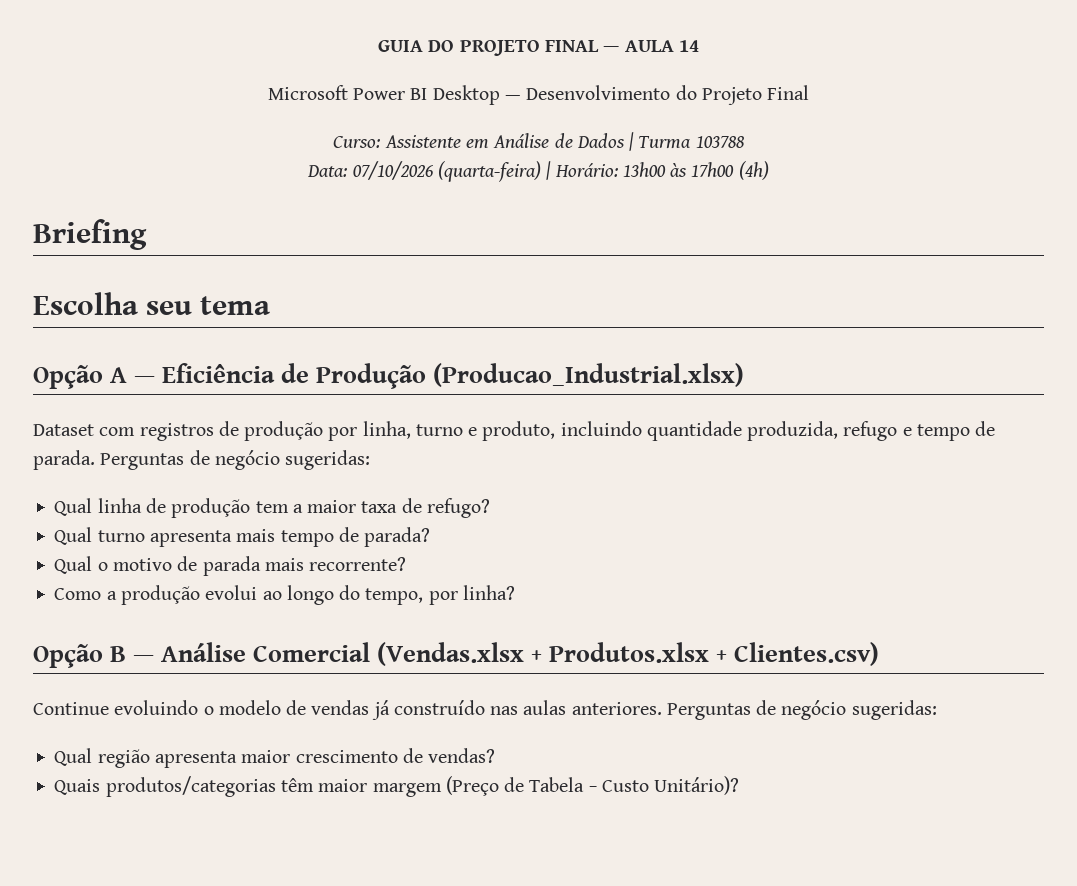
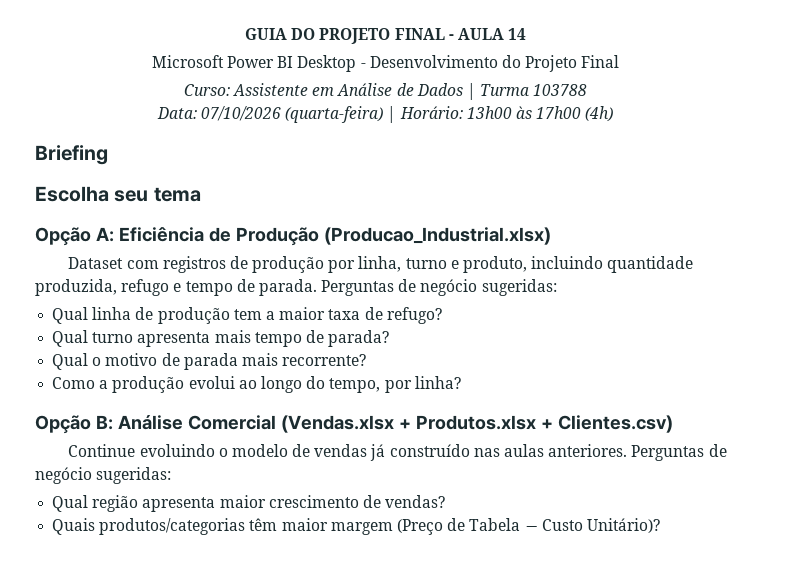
- GUIA DO PROJETO FINAL — AULA 14
+ GUIA DO PROJETO FINAL - AULA 14
- Microsoft Power BI Desktop — Desenvolvimento do Projeto Final
+ Microsoft Power BI Desktop - Desenvolvimento do Projeto Final
- Opção A — Eficiência de Produção (Producao_Industrial.xlsx)
+ Opção A: Eficiência de Produção (Producao_Industrial.xlsx)
- Opção B — Análise Comercial (Vendas.xlsx + Produtos.xlsx + Clientes.csv)
+ Opção B: Análise Comercial (Vendas.xlsx + Produtos.xlsx + Clientes.csv)

